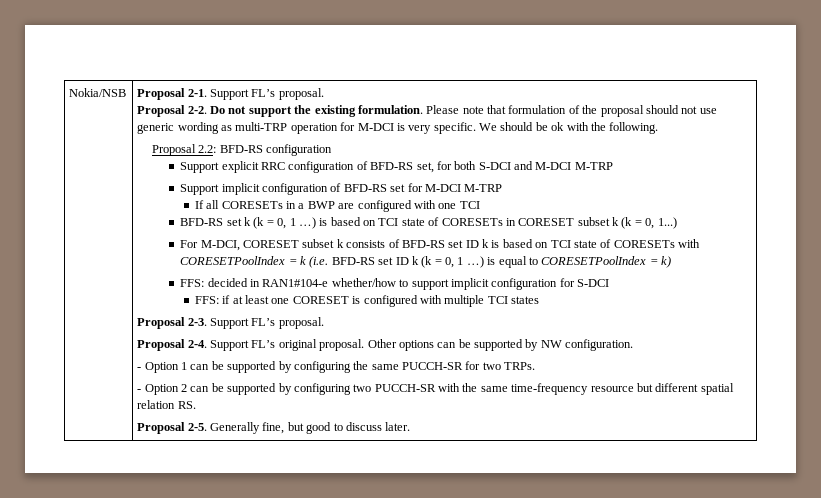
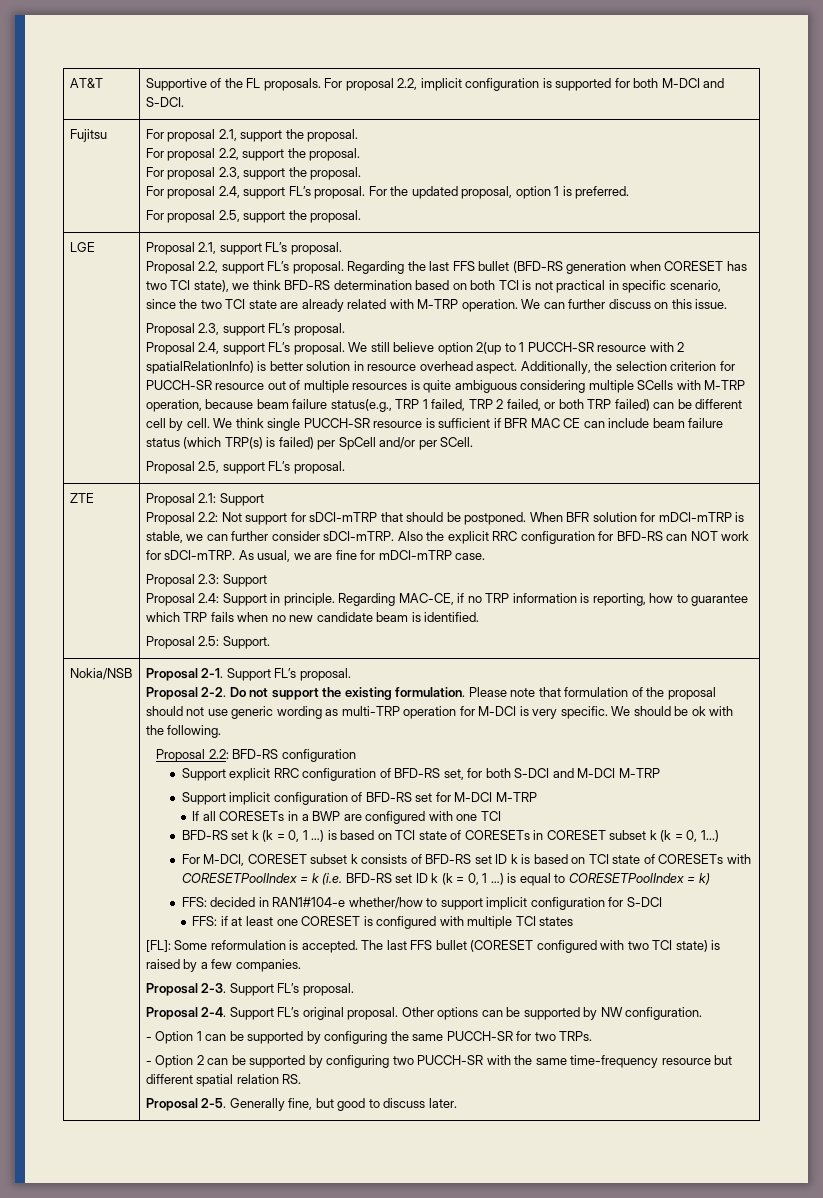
+ AT&T | Supportive of the FL proposals. For proposal 2.2, implicit configuration is supported for both M-DCI and S-DCI.
+ Fujitsu | For proposal 2.1, support the proposal.
+ For proposal 2.2, support the proposal.
+ For proposal 2.3, support the proposal.
+ For proposal 2.4, support FL’s proposal. For the updated proposal, option 1 is preferred.
+ For proposal 2.5, support the proposal.
+ LGE | Proposal 2.1, support FL’s proposal.
+ Proposal 2.2, support FL’s proposal. Regarding the last FFS bullet (BFD-RS generation when CORESET has two TCI state), we think BFD-RS determination based on both TCI is not practical in specific scenario, since the two TCI state are already related with M-TRP operation. We can further discuss on this issue.
+ Proposal 2.3, support FL’s proposal.
+ Proposal 2.4, support FL’s proposal. We still believe option 2(up to 1 PUCCH-SR resource with 2 spatialRelationInfo) is better solution in resource overhead aspect. Additionally, the selection criterion for PUCCH-SR resource out of multiple resources is quite ambiguous considering multiple SCells with M-TRP operation, because beam failure status(e.g., TRP 1 failed, TRP 2 failed, or both TRP failed) can be different cell by cell. We think single PUCCH-SR resource is sufficient if BFR MAC CE can include beam failure status (which TRP(s) is failed) per SpCell and/or per SCell.
+ Proposal 2.5, support FL’s proposal.
+ ZTE | Proposal 2.1: Support
+ Proposal 2.2: Not support for sDCI-mTRP that should be postponed. When BFR solution for mDCI-mTRP is stable, we can further consider sDCI-mTRP. Also the explicit RRC configuration for BFD-RS can NOT work for sDCI-mTRP. As usual, we are fine for mDCI-mTRP case.
+ Proposal 2.3: Support
+ Proposal 2.4: Support in principle. Regarding MAC-CE, if no TRP information is reporting, how to guarantee which TRP fails when no new candidate beam is identified.
+ Proposal 2.5: Support.
+ [FL]: Some reformulation is accepted. The last FFS bullet (CORESET configured with two TCI state) is raised by a few companies.

